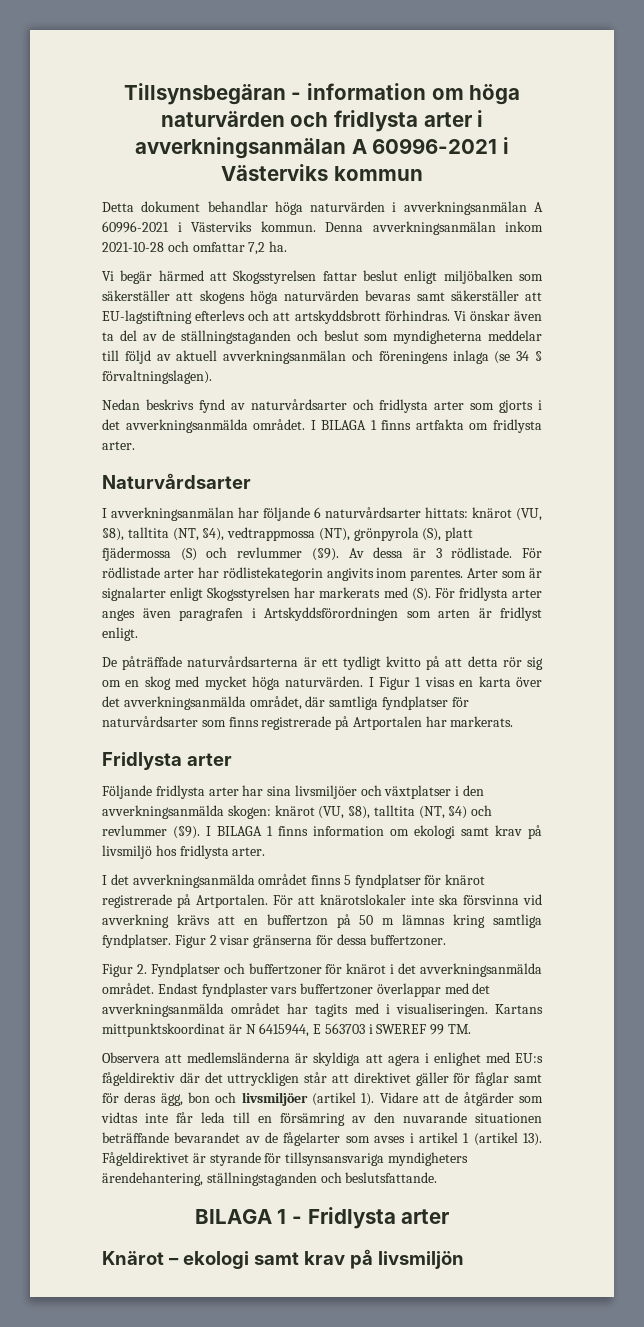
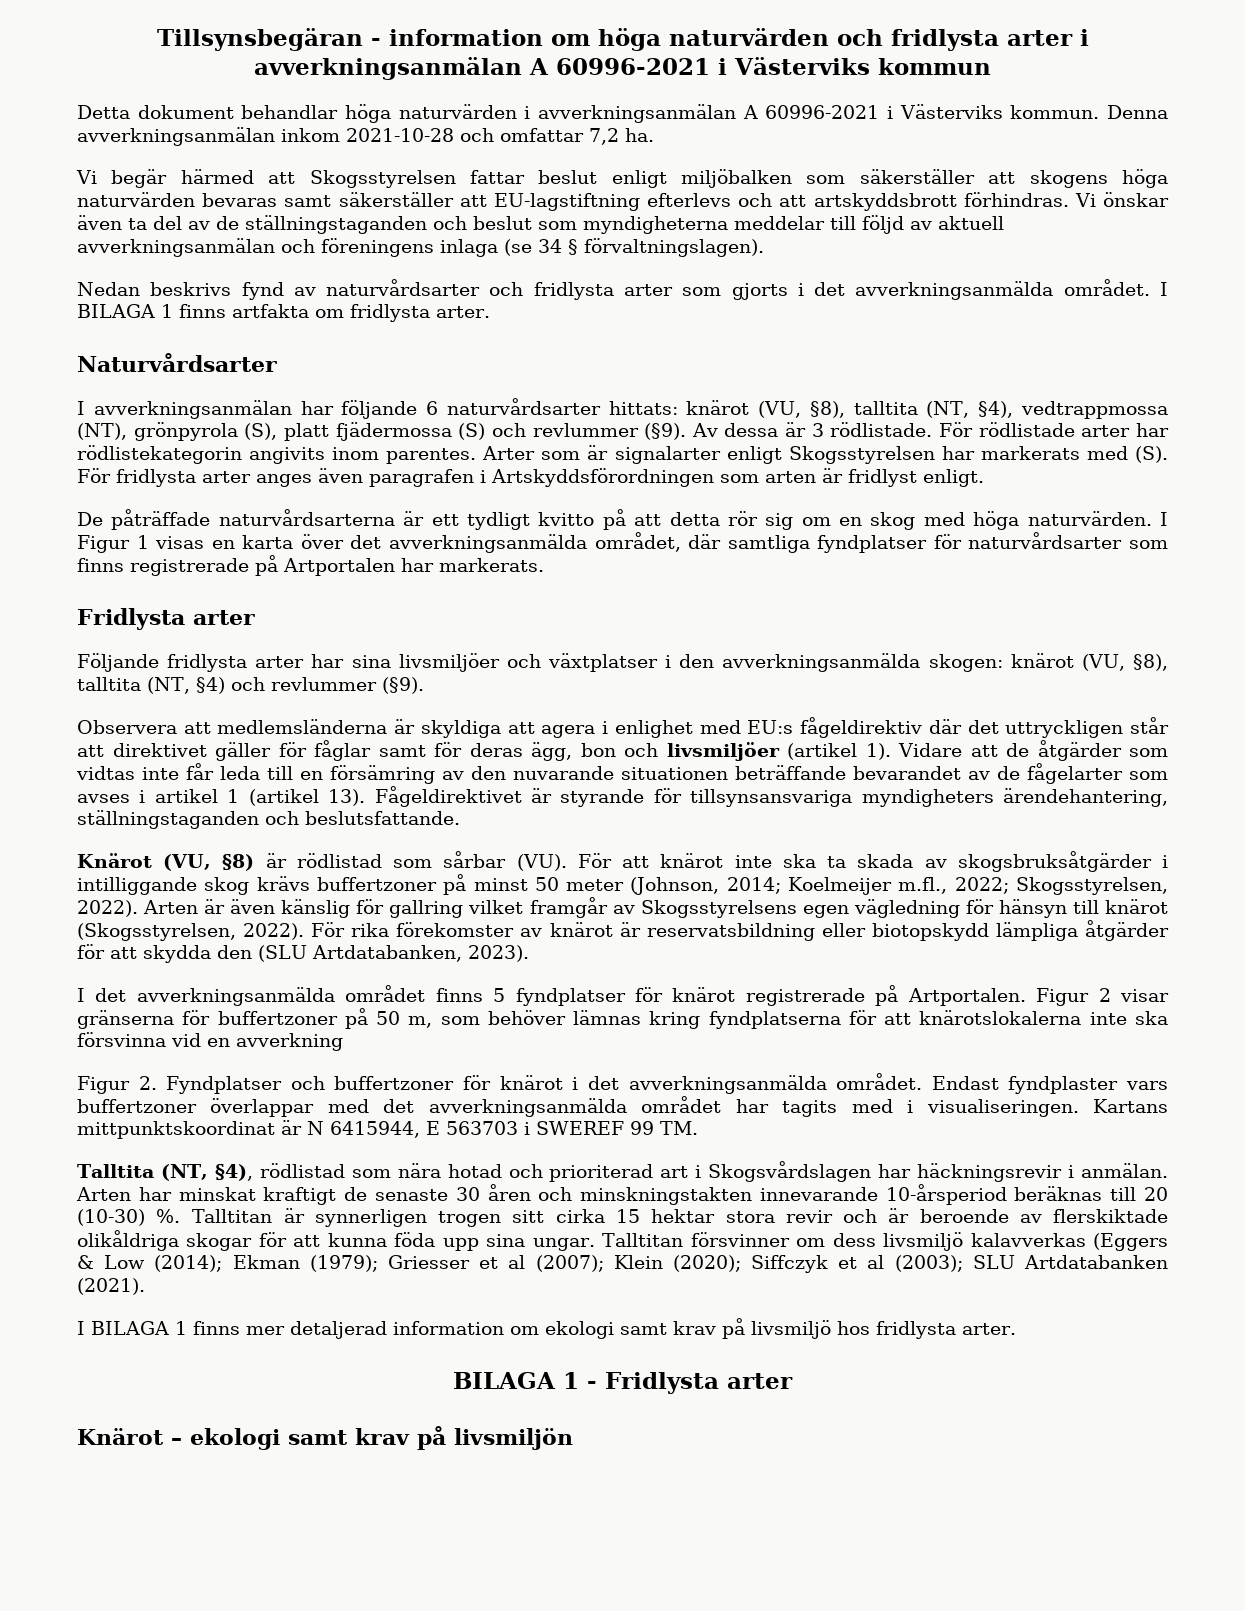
- De påträffade naturvårdsarterna är ett tydligt kvitto på att detta rör sig om en skog med mycket höga naturvärden.
+ De påträffade naturvårdsarterna är ett tydligt kvitto på att detta rör sig om en skog med höga naturvärden.
- I BILAGA 1 finns information om ekologi samt krav på livsmiljö hos fridlysta arter.
- I det avverkningsanmälda området finns 5 fyndplatser för knärot registrerade på Artportalen. För att knärotslokaler inte ska försvinna vid avverkning krävs att en buffertzon på 50 m lämnas kring samtliga fyndplatser. Figur 2 visar gränserna för dessa buffertzoner.
- Figur 2. Fyndplatser och buffertzoner för knärot i det avverkningsanmälda området. Endast fyndplaster vars buffertzoner överlappar med det avverkningsanmälda området har tagits med i visualiseringen. Kartans mittpunktskoordinat är N 6415944, E 563703 i SWEREF 99 TM.
+ Knärot (VU, §8) är rödlistad som sårbar (VU). För att knärot inte ska ta skada av skogsbruksåtgärder i intilliggande skog krävs buffertzoner på minst 50 meter (Johnson, 2014; Koelmeijer m.fl., 2022; Skogsstyrelsen, 2022). Arten är även känslig för gallring vilket framgår av Skogsstyrelsens egen vägledning för hänsyn till knärot (Skogsstyrelsen, 2022). För rika förekomster av knärot är reservatsbildning eller biotopskydd lämpliga åtgärder för att skydda den (SLU Artdatabanken, 2023).
+ I det avverkningsanmälda området finns 5 fyndplatser för knärot registrerade på Artportalen. Figur 2 visar gränserna för buffertzoner på 50 m, som behöver lämnas kring fyndplatserna för att knärotslokalerna inte ska försvinna vid en avverkning
+ Figur 2. Fyndplatser och buffertzoner för knärot i det avverkningsanmälda området. Endast fyndplaster vars buffertzoner överlappar med det avverkningsanmälda området har tagits med i visualiseringen. Kartans mittpunktskoordinat är N 6415944, E 563703 i SWEREF 99 TM.
+ Talltita (NT, §4), rödlistad som nära hotad och prioriterad art i Skogsvårdslagen har häckningsrevir i anmälan. Arten har minskat kraftigt de senaste 30 åren och minskningstakten innevarande 10-årsperiod beräknas till 20 (10-30) %. Talltitan är synnerligen trogen sitt cirka 15 hektar stora revir och är beroende av flerskiktade olikåldriga skogar för att kunna föda upp sina ungar. Talltitan försvinner om dess livsmiljö kalavverkas (Eggers & Low (2014); Ekman (1979); Griesser et al (2007); Klein (2020); Siffczyk et al (2003); SLU Artdatabanken (2021).
+ I BILAGA 1 finns mer detaljerad information om ekologi samt krav på livsmiljö hos fridlysta arter.

